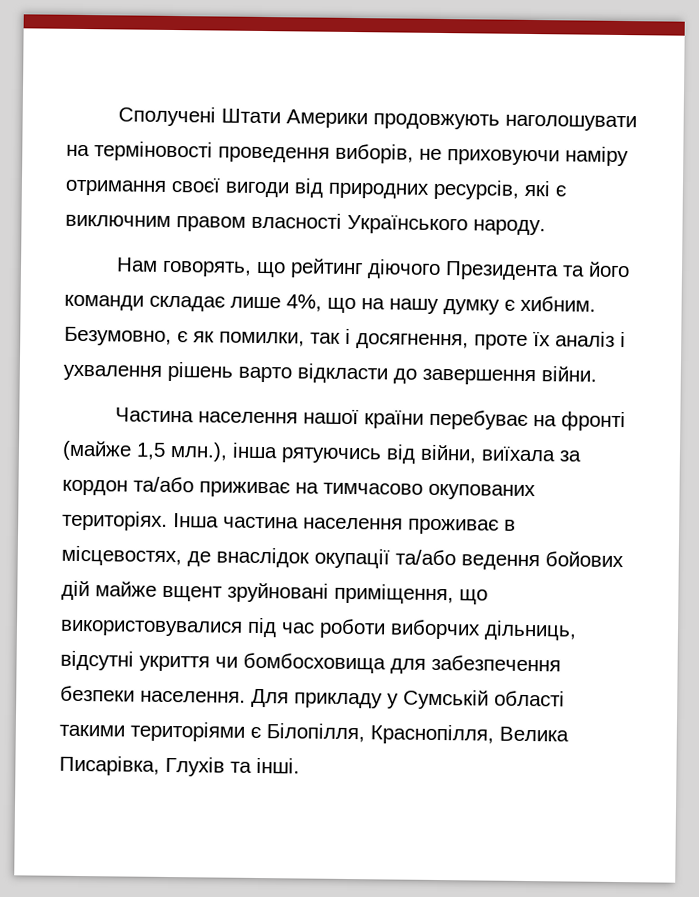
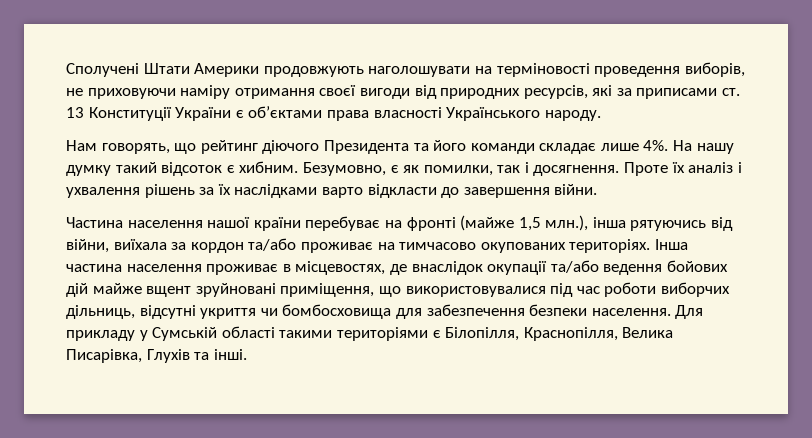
- Сполучені Штати Америки продовжують наголошувати на терміновості проведення виборів, не приховуючи наміру отримання своєї вигоди від природних ресурсів, які є виключним правом власності Українського народу.
+ Сполучені Штати Америки продовжують наголошувати на терміновості проведення виборів, не приховуючи наміру отримання своєї вигоди від природних ресурсів, які за приписами ст. 13 Конституції України є об’єктами права власності Українського народу.
- Нам говорять, що рейтинг діючого Президента та його команди складає лише 4%, що на нашу думку є хибним.
+ Нам говорять, що рейтинг діючого Президента та його команди складає лише 4%. На нашу думку такий відсоток є хибним.
- Безумовно, є як помилки, так і досягнення, проте їх аналіз і ухвалення рішень варто відкласти до завершення війни.
+ Безумовно, є як помилки, так і досягнення. Проте їх аналіз і ухвалення рішень за їх наслідками варто відкласти до завершення війни.
- Частина населення нашої країни перебуває на фронті (майже 1,5 млн.), інша рятуючись від війни, виїхала за кордон та/або приживає на тимчасово окупованих територіях.
+ Частина населення нашої країни перебуває на фронті (майже 1,5 млн.), інша рятуючись від війни, виїхала за кордон та/або проживає на тимчасово окупованих територіях.

